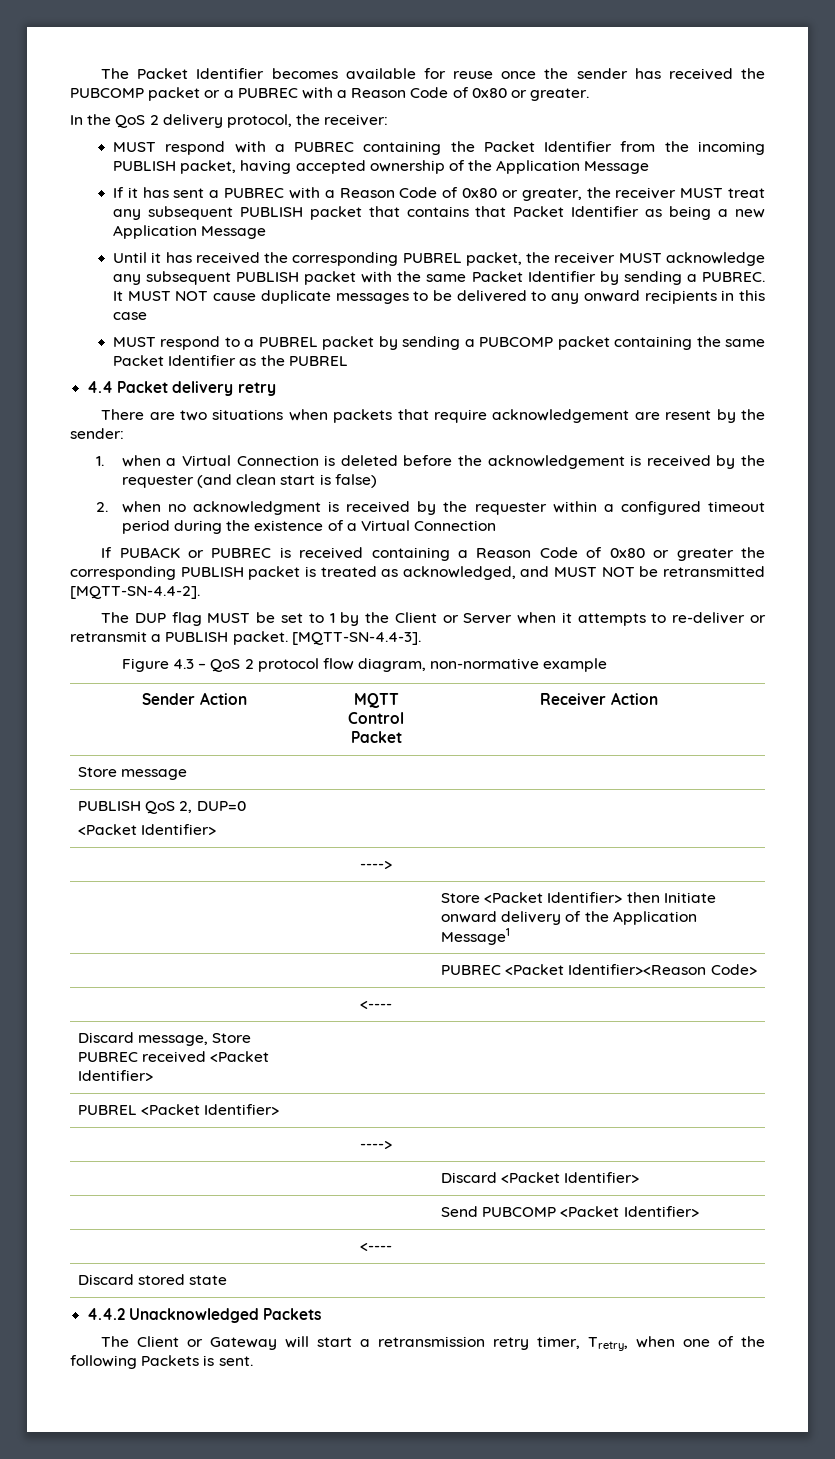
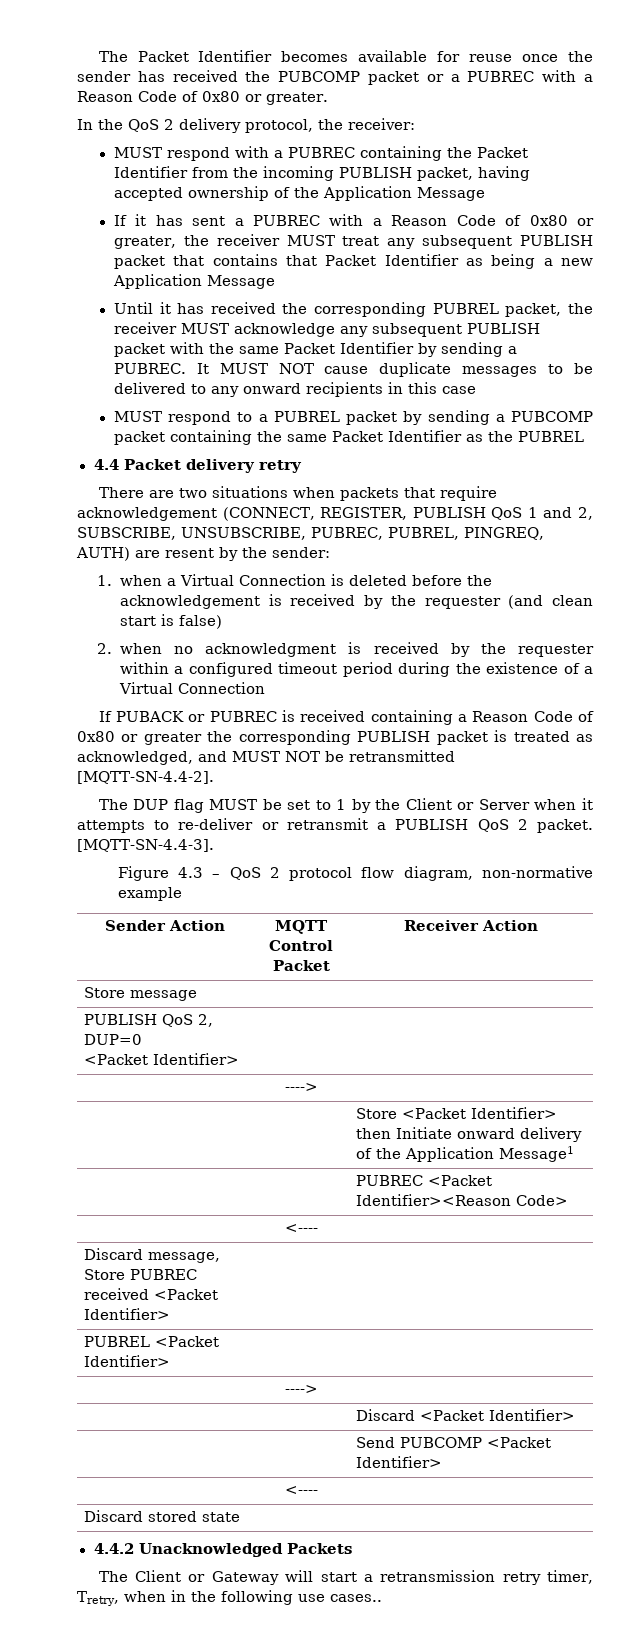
- There are two situations when packets that require acknowledgement are resent by the sender:
+ There are two situations when packets that require acknowledgement (CONNECT, REGISTER, PUBLISH QoS 1 and 2, SUBSCRIBE, UNSUBSCRIBE, PUBREC, PUBREL, PINGREQ, AUTH) are resent by the sender:
- The DUP flag MUST be set to 1 by the Client or Server when it attempts to re-deliver or retransmit a PUBLISH packet.
+ The DUP flag MUST be set to 1 by the Client or Server when it attempts to re-deliver or retransmit a PUBLISH QoS 2 packet.
- The Client or Gateway will start a retransmission retry timer, Tretry, when one of the following Packets is sent.
+ The Client or Gateway will start a retransmission retry timer, Tretry, when in the following use cases..

